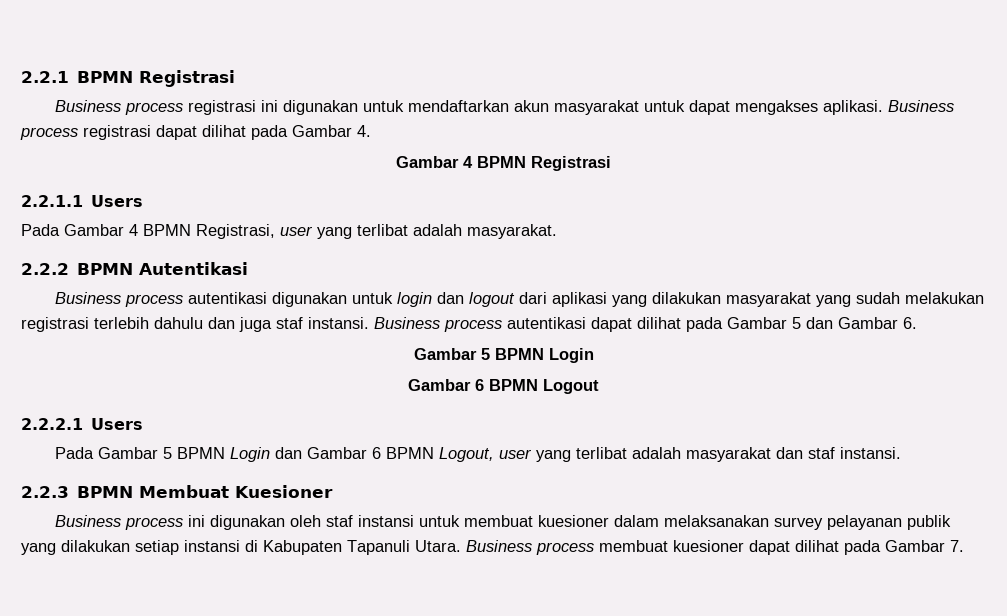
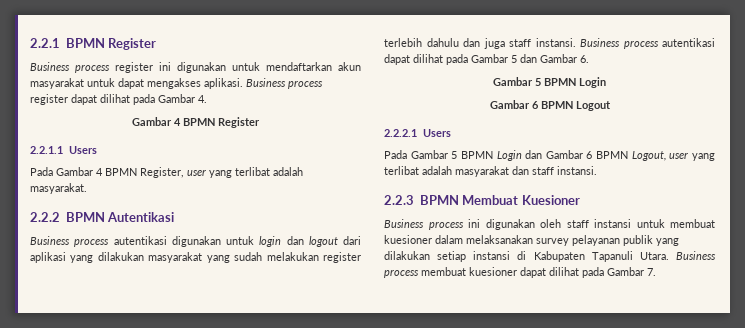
- 2.2.1 BPMN Registrasi
- Business process registrasi ini digunakan untuk mendaftarkan akun masyarakat untuk dapat mengakses aplikasi.
+ 2.2.1 BPMN Register
+ Business process register ini digunakan untuk mendaftarkan akun masyarakat untuk dapat mengakses aplikasi.
- Business process registrasi dapat dilihat pada Gambar 4.
+ Business process register dapat dilihat pada Gambar 4.
- Gambar 4 BPMN Registrasi
+ Gambar 4 BPMN Register
- Pada Gambar 4 BPMN Registrasi, user yang terlibat adalah masyarakat.
+ Pada Gambar 4 BPMN Register, user yang terlibat adalah masyarakat.
- Business process autentikasi digunakan untuk login dan logout dari aplikasi yang dilakukan masyarakat yang sudah melakukan registrasi terlebih dahulu dan juga staf instansi.
+ Business process autentikasi digunakan untuk login dan logout dari aplikasi yang dilakukan masyarakat yang sudah melakukan register terlebih dahulu dan juga staff instansi.
- Pada Gambar 5 BPMN Login dan Gambar 6 BPMN Logout, user yang terlibat adalah masyarakat dan staf instansi.
+ Pada Gambar 5 BPMN Login dan Gambar 6 BPMN Logout, user yang terlibat adalah masyarakat dan staff instansi.
- Business process ini digunakan oleh staf instansi untuk membuat kuesioner dalam melaksanakan survey pelayanan publik yang dilakukan setiap instansi di Kabupaten Tapanuli Utara.
+ Business process ini digunakan oleh staff instansi untuk membuat kuesioner dalam melaksanakan survey pelayanan publik yang dilakukan setiap instansi di Kabupaten Tapanuli Utara.

